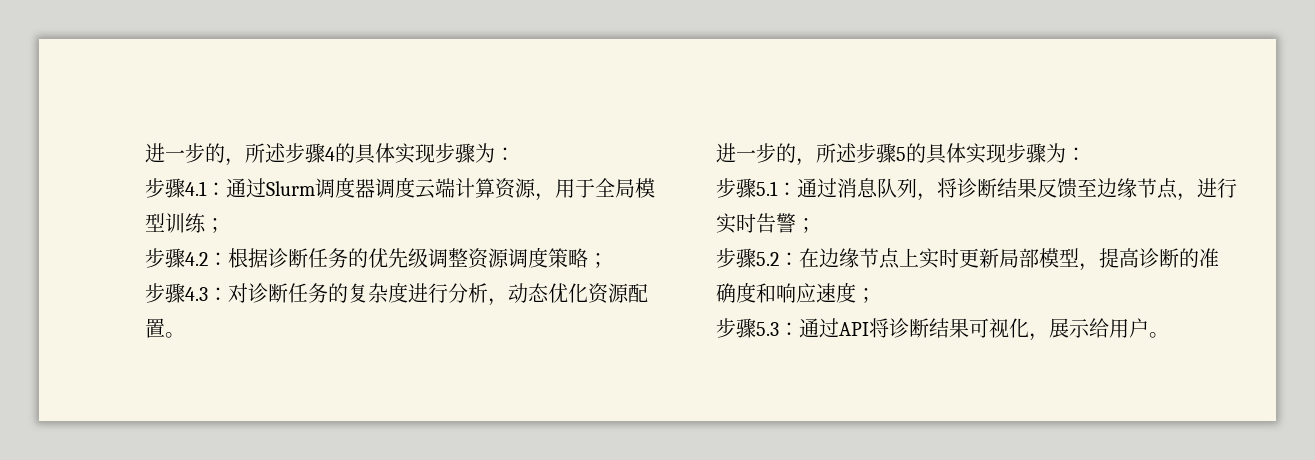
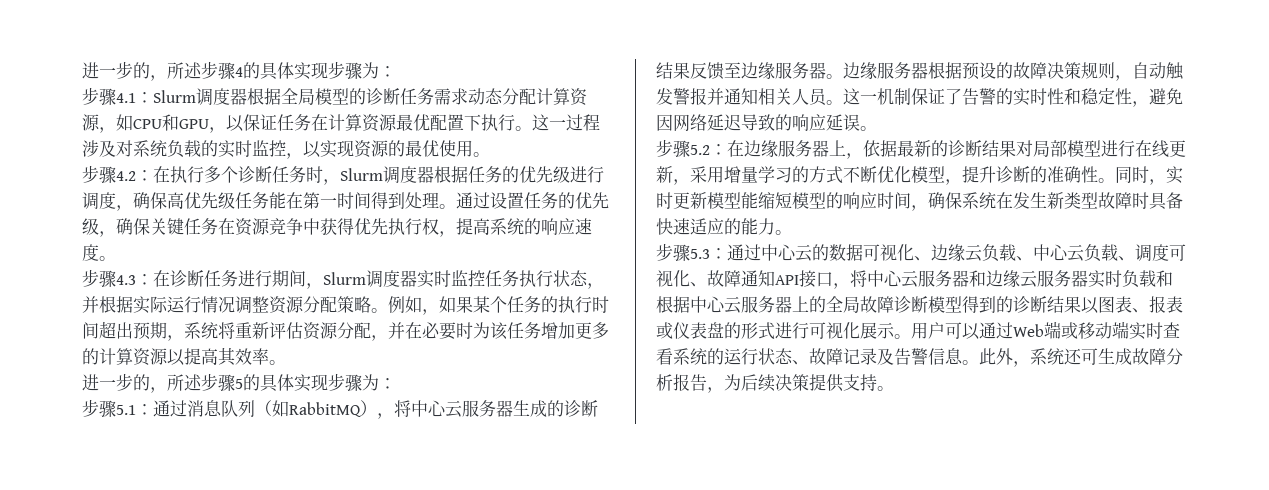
- 步骤4.1：通过Slurm调度器调度云端计算资源，用于全局模型训练；
- 步骤4.2：根据诊断任务的优先级调整资源调度策略；
+ 步骤4.1：Slurm调度器根据全局模型的诊断任务需求动态分配计算资源，如CPU和GPU，以保证任务在计算资源最优配置下执行。这一过程涉及对系统负载的实时监控，以实现资源的最优使用。
+ 步骤4.2：在执行多个诊断任务时，Slurm调度器根据任务的优先级进行调度，确保高优先级任务能在第一时间得到处理。通过设置任务的优先级，确保关键任务在资源竞争中获得优先执行权，提高系统的响应速度。
- 步骤4.3：对诊断任务的复杂度进行分析，动态优化资源配置。
+ 步骤4.3：在诊断任务进行期间，Slurm调度器实时监控任务执行状态，并根据实际运行情况调整资源分配策略。例如，如果某个任务的执行时间超出预期，系统将重新评估资源分配，并在必要时为该任务增加更多的计算资源以提高其效率。
- 步骤5.1：通过消息队列，将诊断结果反馈至边缘节点，进行实时告警；
- 步骤5.2：在边缘节点上实时更新局部模型，提高诊断的准确度和响应速度；
- 步骤5.3：通过API将诊断结果可视化，展示给用户。
+ 步骤5.1：通过消息队列（如RabbitMQ），将中心云服务器生成的诊断结果反馈至边缘服务器。边缘服务器根据预设的故障决策规则，自动触发警报并通知相关人员。这一机制保证了告警的实时性和稳定性，避免因网络延迟导致的响应延误。
+ 步骤5.2：在边缘服务器上，依据最新的诊断结果对局部模型进行在线更新，采用增量学习的方式不断优化模型，提升诊断的准确性。同时，实时更新模型能缩短模型的响应时间，确保系统在发生新类型故障时具备快速适应的能力。
+ 步骤5.3：通过中心云的数据可视化、边缘云负载、中心云负载、调度可视化、故障通知API接口，将中心云服务器和边缘云服务器实时负载和根据中心云服务器上的全局故障诊断模型得到的诊断结果以图表、报表或仪表盘的形式进行可视化展示。用户可以通过Web端或移动端实时查看系统的运行状态、故障记录及告警信息。此外，系统还可生成故障分析报告，为后续决策提供支持。

